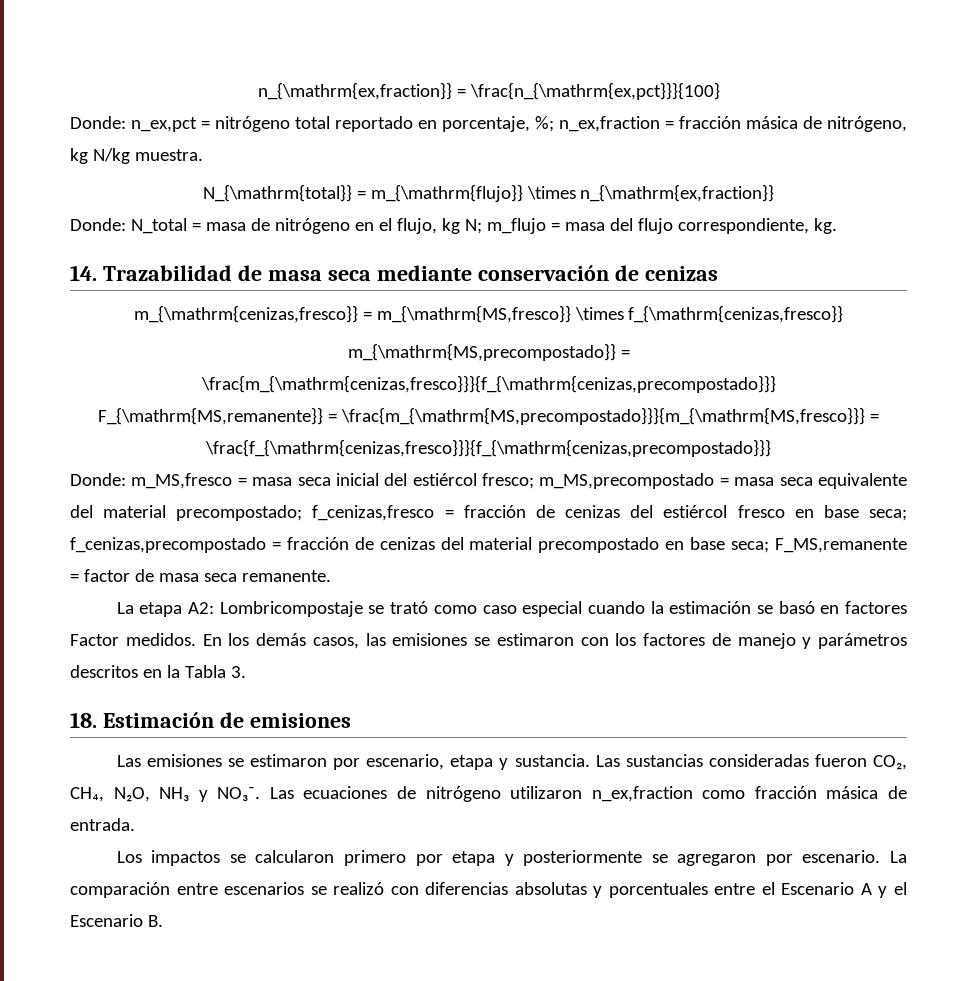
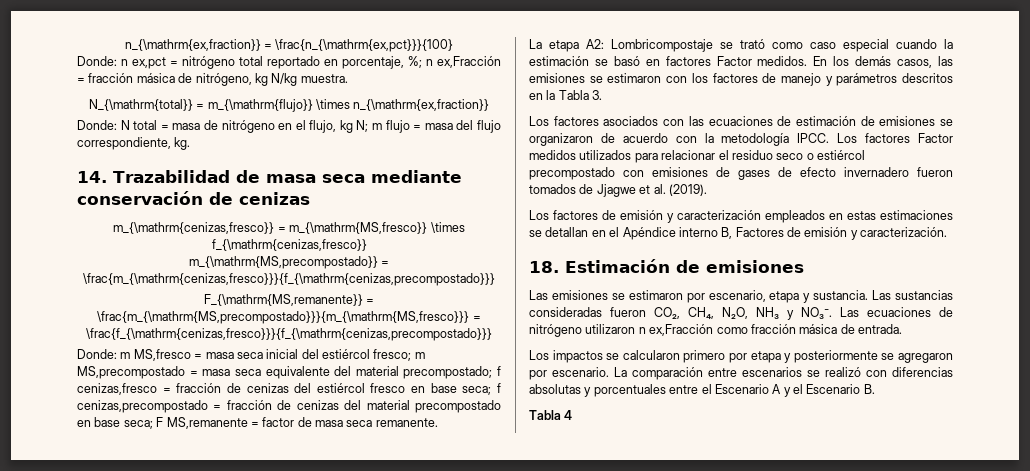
- Donde: n_ex,pct = nitrógeno total reportado en porcentaje, %; n_ex,fraction = fracción másica de nitrógeno, kg N/kg muestra.
+ Donde: n ex,pct = nitrógeno total reportado en porcentaje, %; n ex,Fracción = fracción másica de nitrógeno, kg N/kg muestra.
- Donde: N_total = masa de nitrógeno en el flujo, kg N; m_flujo = masa del flujo correspondiente, kg.
+ Donde: N total = masa de nitrógeno en el flujo, kg N; m flujo = masa del flujo correspondiente, kg.
- Donde: m_MS,fresco = masa seca inicial del estiércol fresco; m_MS,precompostado = masa seca equivalente del material precompostado; f_cenizas,fresco = fracción de cenizas del estiércol fresco en base seca; f_cenizas,precompostado = fracción de cenizas del material precompostado en base seca; F_MS,remanente = factor de masa seca remanente.
+ Donde: m MS,fresco = masa seca inicial del estiércol fresco; m MS,precompostado = masa seca equivalente del material precompostado; f cenizas,fresco = fracción de cenizas del estiércol fresco en base seca; f cenizas,precompostado = fracción de cenizas del material precompostado en base seca; F MS,remanente = factor de masa seca remanente.
+ Los factores asociados con las ecuaciones de estimación de emisiones se organizaron de acuerdo con la metodología IPCC. Los factores Factor medidos utilizados para relacionar el residuo seco o estiércol precompostado con emisiones de gases de efecto invernadero fueron tomados de Jjagwe et al. (2019).
+ Los factores de emisión y caracterización empleados en estas estimaciones se detallan en el Apéndice interno B, Factores de emisión y caracterización.
- Las ecuaciones de nitrógeno utilizaron n_ex,fraction como fracción másica de entrada.
+ Las ecuaciones de nitrógeno utilizaron n ex,Fracción como fracción másica de entrada.
+ Tabla 4

